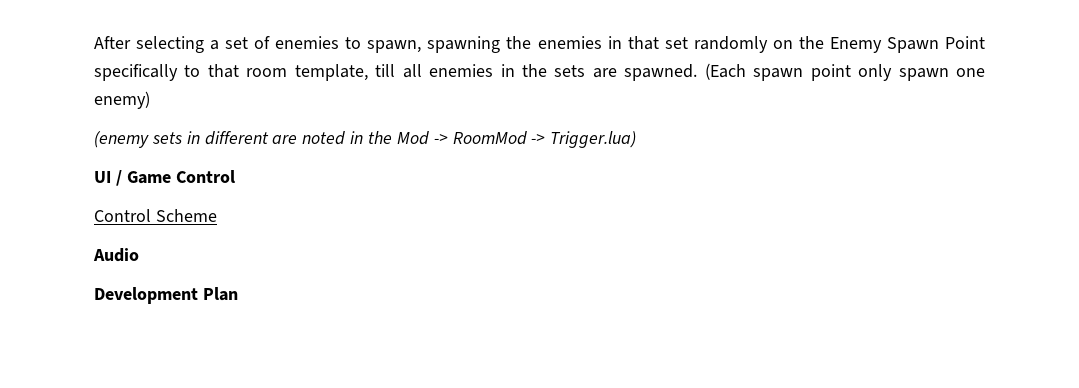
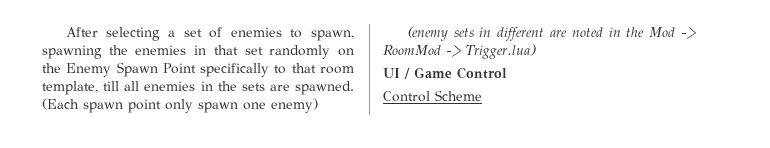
- Audio
- Development Plan

